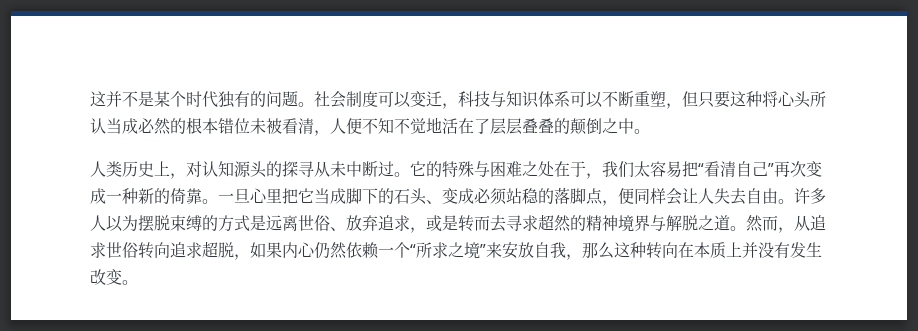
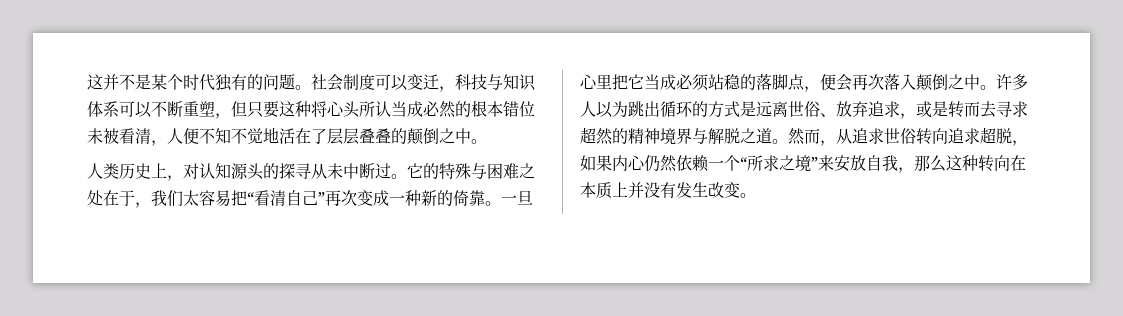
- 一旦心里把它当成脚下的石头、变成必须站稳的落脚点，便同样会让人失去自由。
+ 一旦心里把它当成必须站稳的落脚点，便会再次落入颠倒之中。
- 许多人以为摆脱束缚的方式是远离世俗、放弃追求，或是转而去寻求超然的精神境界与解脱之道。
+ 许多人以为跳出循环的方式是远离世俗、放弃追求，或是转而去寻求超然的精神境界与解脱之道。

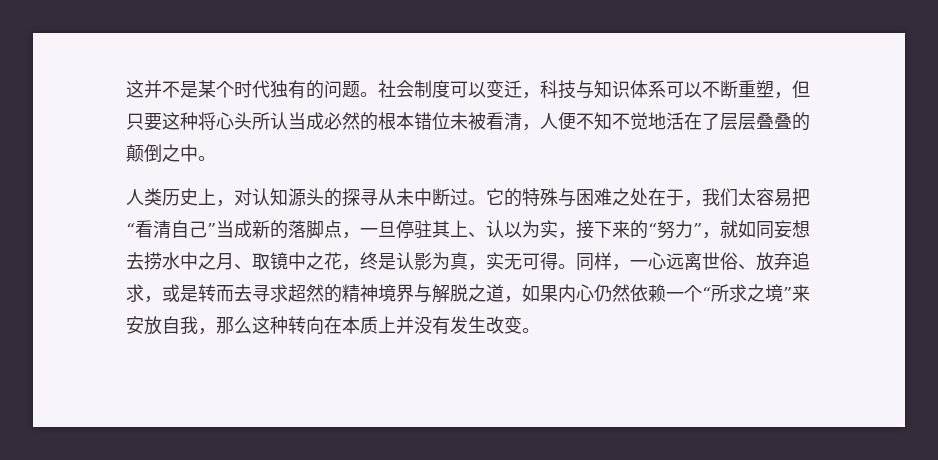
- 它的特殊与困难之处在于，我们太容易把“看清自己”再次变成一种新的倚靠。一旦心里把它当成必须站稳的落脚点，便会再次落入颠倒之中。许多人以为跳出循环的方式是远离世俗、放弃追求，或是转而去寻求超然的精神境界与解脱之道。然而，从追求世俗转向追求超脱，如果内心仍然依赖一个“所求之境”来安放自我，那么这种转向在本质上并没有发生改变。
+ 它的特殊与困难之处在于，我们太容易把“看清自己”当成新的落脚点，一旦停驻其上、认以为实，接下来的“努力”，就如同妄想去捞水中之月、取镜中之花，终是认影为真，实无可得。同样，一心远离世俗、放弃追求，或是转而去寻求超然的精神境界与解脱之道，如果内心仍然依赖一个“所求之境”来安放自我，那么这种转向在本质上并没有发生改变。

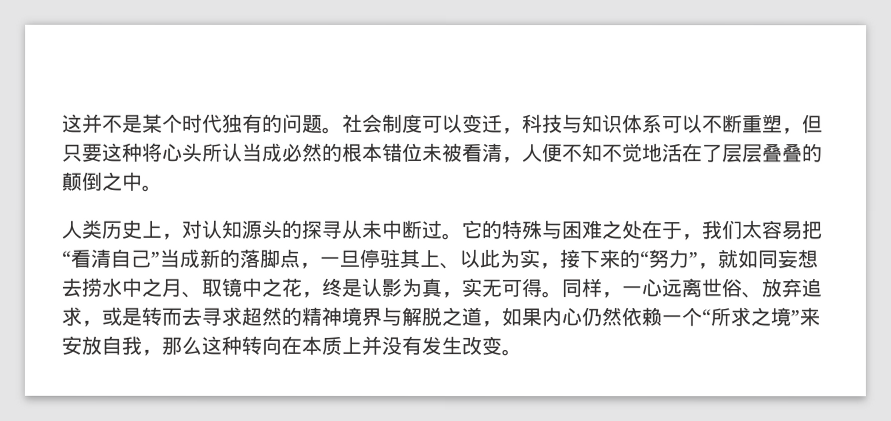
- 它的特殊与困难之处在于，我们太容易把“看清自己”当成新的落脚点，一旦停驻其上、认以为实，接下来的“努力”，就如同妄想去捞水中之月、取镜中之花，终是认影为真，实无可得。
+ 它的特殊与困难之处在于，我们太容易把“看清自己”当成新的落脚点，一旦停驻其上、以此为实，接下来的“努力”，就如同妄想去捞水中之月、取镜中之花，终是认影为真，实无可得。

